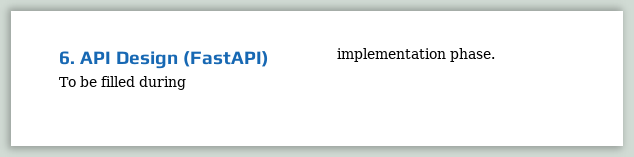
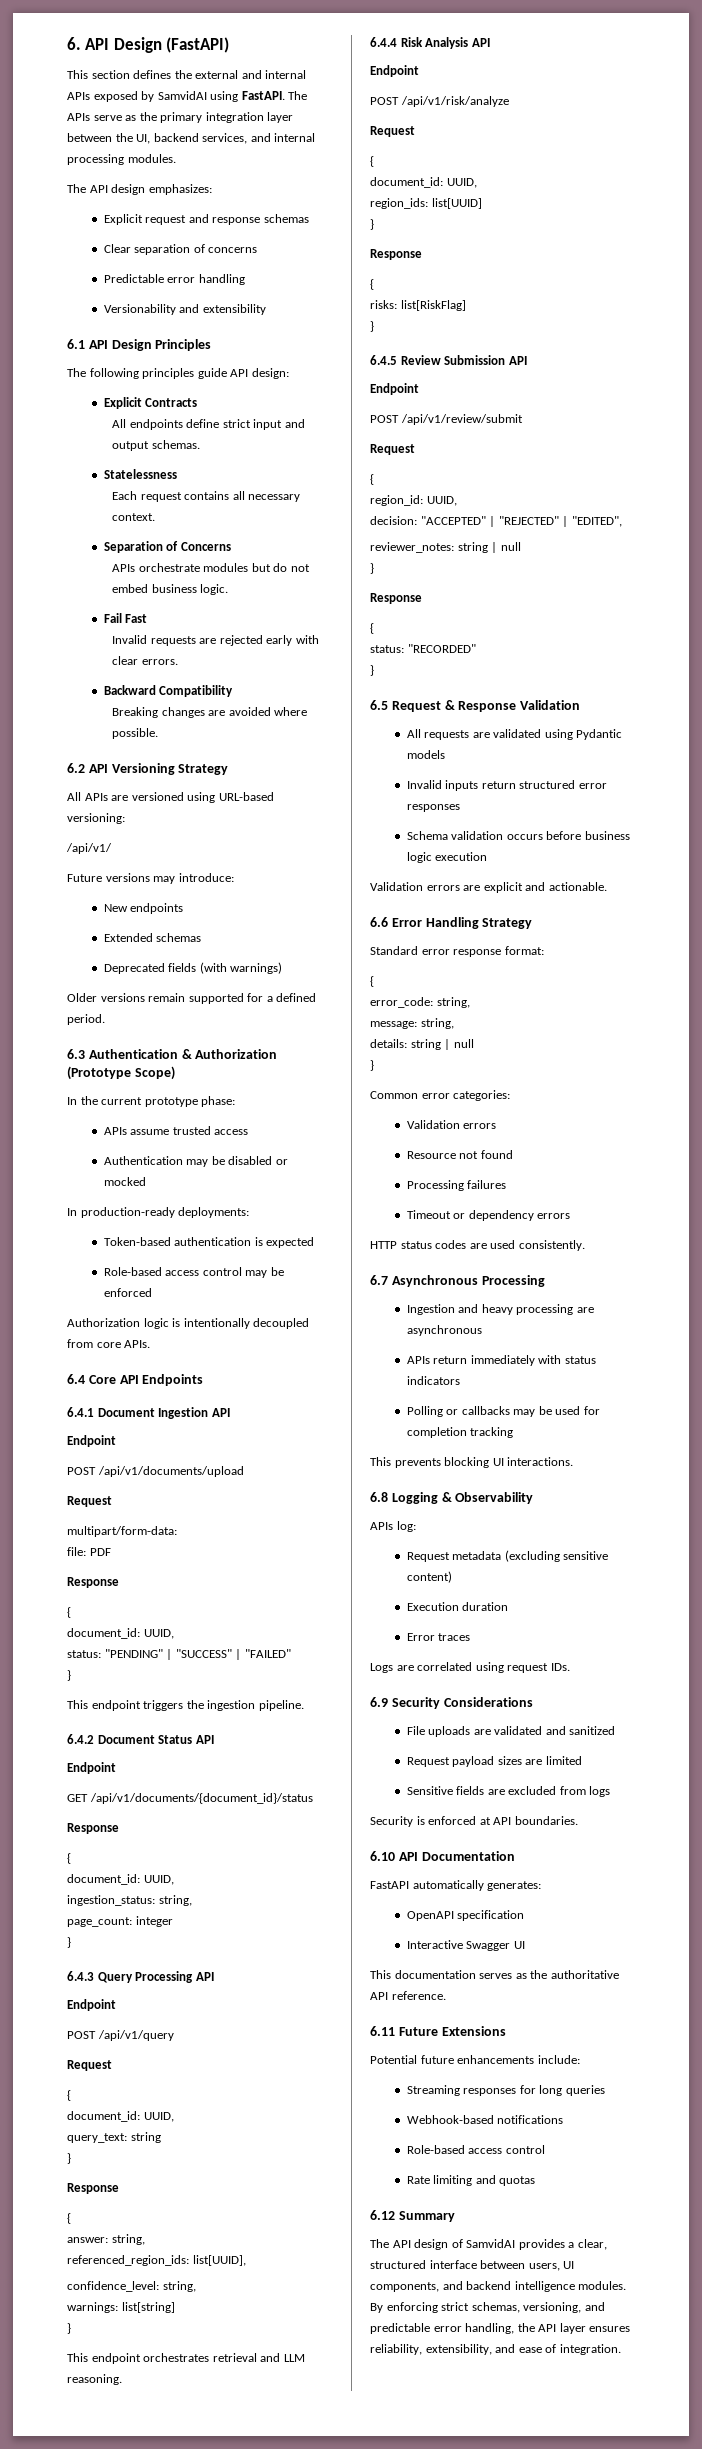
- To be filled during implementation phase.
+ This section defines the external and internal APIs exposed by SamvidAI using FastAPI. The APIs serve as the primary integration layer between the UI, backend services, and internal processing modules.
+ The API design emphasizes:
+ Explicit request and response schemas
+ Clear separation of concerns
+ Predictable error handling
+ Versionability and extensibility
+ 6.1 API Design Principles
+ The following principles guide API design:
+ Explicit Contracts
+ All endpoints define strict input and output schemas.
+ Statelessness
+ Each request contains all necessary context.
+ Separation of Concerns
+ APIs orchestrate modules but do not embed business logic.
+ Fail Fast
+ Invalid requests are rejected early with clear errors.
+ Backward Compatibility
+ Breaking changes are avoided where possible.
+ 6.2 API Versioning Strategy
+ All APIs are versioned using URL-based versioning:
+ /api/v1/
+ Future versions may introduce:
+ New endpoints
+ Extended schemas
+ Deprecated fields (with warnings)
+ Older versions remain supported for a defined period.
+ 6.3 Authentication & Authorization (Prototype Scope)
+ In the current prototype phase:
+ APIs assume trusted access
+ Authentication may be disabled or mocked
+ In production-ready deployments:
+ Token-based authentication is expected
+ Role-based access control may be enforced
+ Authorization logic is intentionally decoupled from core APIs.
+ 6.4 Core API Endpoints
+ 6.4.1 Document Ingestion API
+ Endpoint
+ POST /api/v1/documents/upload
+ Request
+ multipart/form-data:
+ file: PDF
+ Response
+ {
+ document_id: UUID,
+ status: "PENDING" | "SUCCESS" | "FAILED"
+ }
+ This endpoint triggers the ingestion pipeline.
+ 6.4.2 Document Status API
+ Endpoint
+ GET /api/v1/documents/{document_id}/status
+ Response
+ {
+ document_id: UUID,
+ ingestion_status: string,
+ page_count: integer
+ }
+ 6.4.3 Query Processing API
+ Endpoint
+ POST /api/v1/query
+ Request
+ {
+ document_id: UUID,
+ query_text: string
+ }
+ Response
+ {
+ answer: string,
+ referenced_region_ids: list[UUID],
+ confidence_level: string,
+ warnings: list[string]
+ }
+ This endpoint orchestrates retrieval and LLM reasoning.
+ 6.4.4 Risk Analysis API
+ Endpoint
+ POST /api/v1/risk/analyze
+ Request
+ {
+ document_id: UUID,
+ region_ids: list[UUID]
+ }
+ Response
+ {
+ risks: list[RiskFlag]
+ }
+ 6.4.5 Review Submission API
+ Endpoint
+ POST /api/v1/review/submit
+ Request
+ {
+ region_id: UUID,
+ decision: "ACCEPTED" | "REJECTED" | "EDITED",
+ reviewer_notes: string | null
+ }
+ Response
+ {
+ status: "RECORDED"
+ }
+ 6.5 Request & Response Validation
+ All requests are validated using Pydantic models
+ Invalid inputs return structured error responses
+ Schema validation occurs before business logic execution
+ Validation errors are explicit and actionable.
+ 6.6 Error Handling Strategy
+ Standard error response format:
+ {
+ error_code: string,
+ message: string,
+ details: string | null
+ }
+ Common error categories:
+ Validation errors
+ Resource not found
+ Processing failures
+ Timeout or dependency errors
+ HTTP status codes are used consistently.
+ 6.7 Asynchronous Processing
+ Ingestion and heavy processing are asynchronous
+ APIs return immediately with status indicators
+ Polling or callbacks may be used for completion tracking
+ This prevents blocking UI interactions.
+ 6.8 Logging & Observability
+ APIs log:
+ Request metadata (excluding sensitive content)
+ Execution duration
+ Error traces
+ Logs are correlated using request IDs.
+ 6.9 Security Considerations
+ File uploads are validated and sanitized
+ Request payload sizes are limited
+ Sensitive fields are excluded from logs
+ Security is enforced at API boundaries.
+ 6.10 API Documentation
+ FastAPI automatically generates:
+ OpenAPI specification
+ Interactive Swagger UI
+ This documentation serves as the authoritative API reference.
+ 6.11 Future Extensions
+ Potential future enhancements include:
+ Streaming responses for long queries
+ Webhook-based notifications
+ Role-based access control
+ Rate limiting and quotas
+ 6.12 Summary
+ The API design of SamvidAI provides a clear, structured interface between users, UI components, and backend intelligence modules. By enforcing strict schemas, versioning, and predictable error handling, the API layer ensures reliability, extensibility, and ease of integration.

